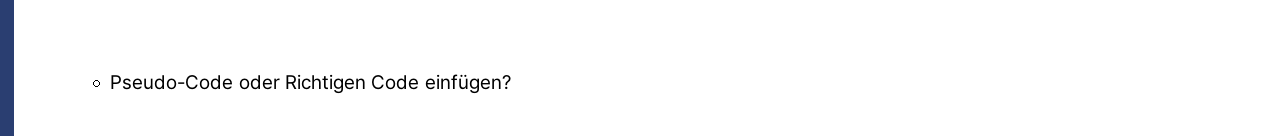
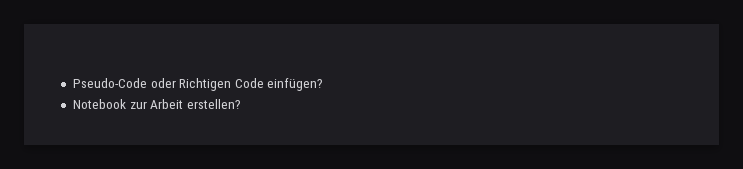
+ Notebook zur Arbeit erstellen?

